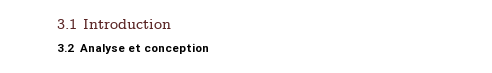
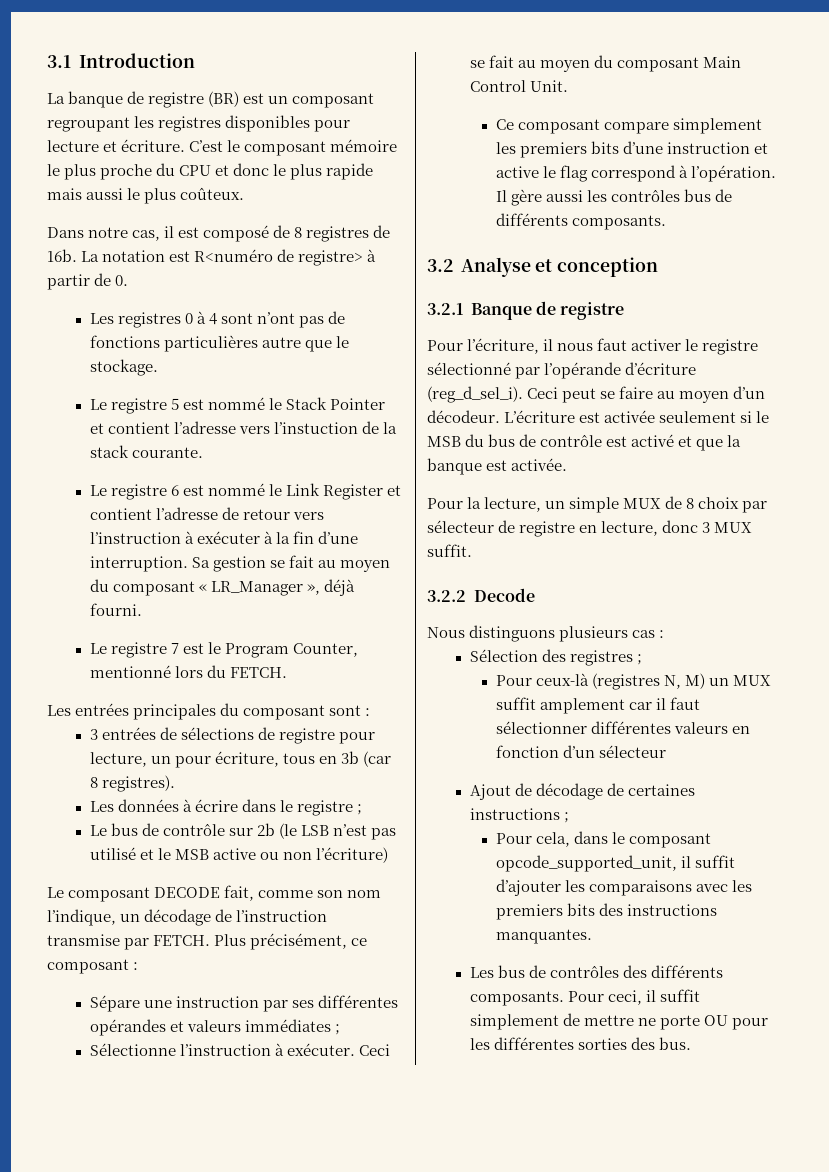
+ La banque de registre (BR) est un composant regroupant les registres disponibles pour lecture et écriture. C’est le composant mémoire le plus proche du CPU et donc le plus rapide mais aussi le plus coûteux.
+ Dans notre cas, il est composé de 8 registres de 16b. La notation est R<numéro de registre> à partir de 0.
+ Les registres 0 à 4 sont n’ont pas de fonctions particulières autre que le stockage.
+ Le registre 5 est nommé le Stack Pointer et contient l’adresse vers l’instuction de la stack courante.
+ Le registre 6 est nommé le Link Register et contient l’adresse de retour vers l’instruction à exécuter à la fin d’une interruption. Sa gestion se fait au moyen du composant « LR_Manager », déjà fourni.
+ Le registre 7 est le Program Counter, mentionné lors du FETCH.
+ Les entrées principales du composant sont :
+ 3 entrées de sélections de registre pour lecture, un pour écriture, tous en 3b (car 8 registres).
+ Les données à écrire dans le registre ;
+ Le bus de contrôle sur 2b (le LSB n’est pas utilisé et le MSB active ou non l’écriture)
+ Le composant DECODE fait, comme son nom l’indique, un décodage de l’instruction transmise par FETCH. Plus précisément, ce composant :
+ Sépare une instruction par ses différentes opérandes et valeurs immédiates ;
+ Sélectionne l’instruction à exécuter. Ceci se fait au moyen du composant Main Control Unit.
+ Ce composant compare simplement les premiers bits d’une instruction et active le flag correspond à l’opération. Il gère aussi les contrôles bus de différents composants.
  3.2 Analyse et conception
+ 3.2.1 Banque de registre
+ Pour l’écriture, il nous faut activer le registre sélectionné par l’opérande d’écriture (reg_d_sel_i). Ceci peut se faire au moyen d’un décodeur. L’écriture est activée seulement si le MSB du bus de contrôle est activé et que la banque est activée.
+ Pour la lecture, un simple MUX de 8 choix par sélecteur de registre en lecture, donc 3 MUX suffit.
+ 3.2.2 Decode
+ Nous distinguons plusieurs cas :
+ Sélection des registres ;
+ Pour ceux-là (registres N, M) un MUX suffit amplement car il faut sélectionner différentes valeurs en fonction d’un sélecteur
+ Ajout de décodage de certaines instructions ;
+ Pour cela, dans le composant opcode_supported_unit, il suffit d’ajouter les comparaisons avec les premiers bits des instructions manquantes.
+ Les bus de contrôles des différents composants. Pour ceci, il suffit simplement de mettre ne porte OU pour les différentes sorties des bus.

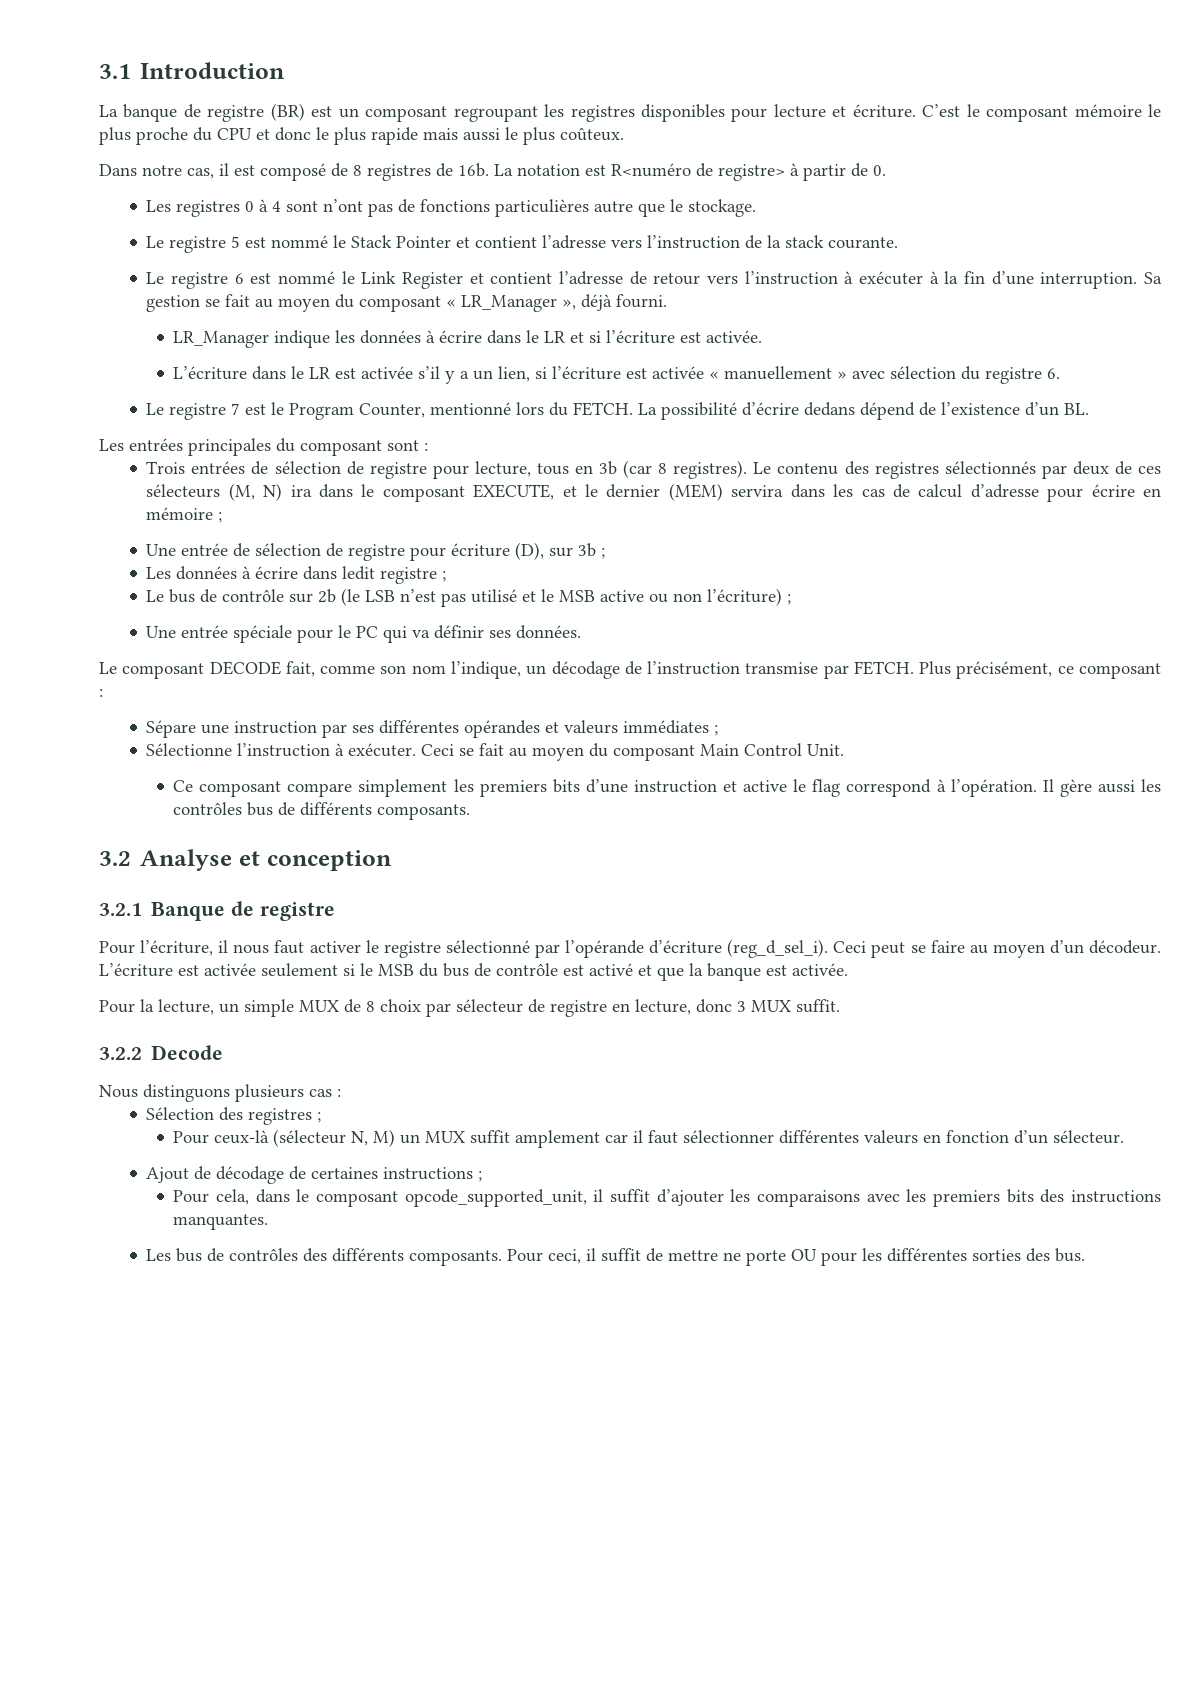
- Le registre 5 est nommé le Stack Pointer et contient l’adresse vers l’instuction de la stack courante.
+ Le registre 5 est nommé le Stack Pointer et contient l’adresse vers l’instruction de la stack courante.
+ LR_Manager indique les données à écrire dans le LR et si l’écriture est activée.
+ L’écriture dans le LR est activée s’il y a un lien, si l’écriture est activée « manuellement » avec sélection du registre 6.
+ La possibilité d’écrire dedans dépend de l’existence d’un BL.
- 3 entrées de sélections de registre pour lecture, un pour écriture, tous en 3b (car 8 registres).
+ Trois entrées de sélection de registre pour lecture, tous en 3b (car 8 registres). Le contenu des registres sélectionnés par deux de ces sélecteurs (M, N) ira dans le composant EXECUTE, et le dernier (MEM) servira dans les cas de calcul d’adresse pour écrire en mémoire ;
+ Une entrée de sélection de registre pour écriture (D), sur 3b ;
- Les données à écrire dans le registre ;
+ Les données à écrire dans ledit registre ;
- Le bus de contrôle sur 2b (le LSB n’est pas utilisé et le MSB active ou non l’écriture)
+ Le bus de contrôle sur 2b (le LSB n’est pas utilisé et le MSB active ou non l’écriture) ;
+ Une entrée spéciale pour le PC qui va définir ses données.
- Pour ceux-là (registres N, M) un MUX suffit amplement car il faut sélectionner différentes valeurs en fonction d’un sélecteur
+ Pour ceux-là (sélecteur N, M) un MUX suffit amplement car il faut sélectionner différentes valeurs en fonction d’un sélecteur.
- Pour ceci, il suffit simplement de mettre ne porte OU pour les différentes sorties des bus.
+ Pour ceci, il suffit de mettre ne porte OU pour les différentes sorties des bus.

